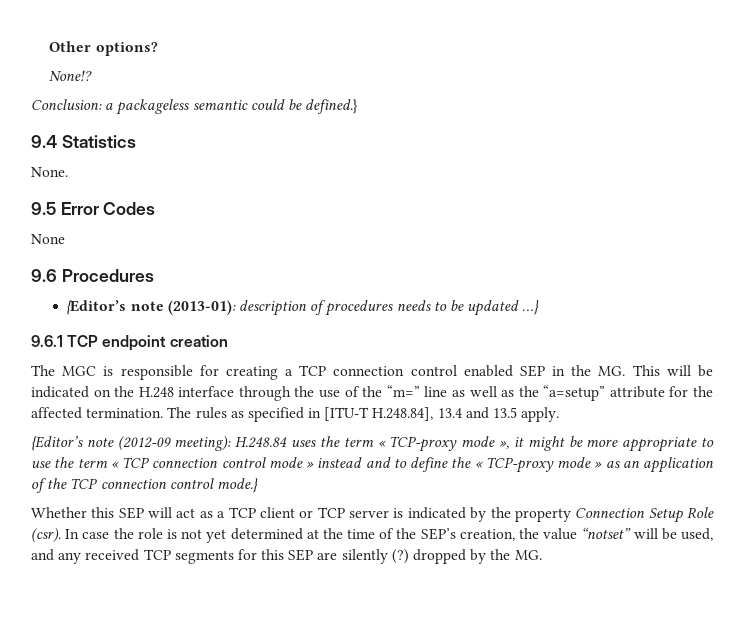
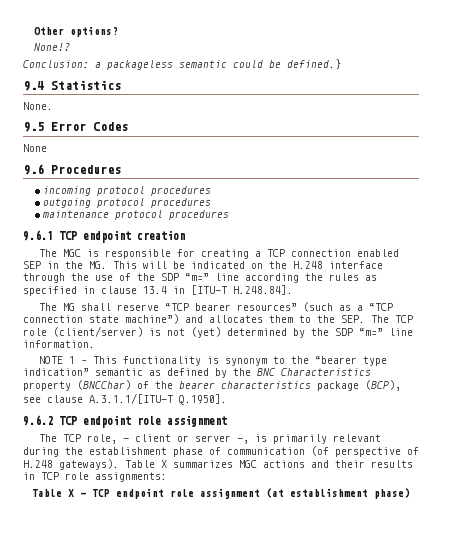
- {Editor’s note (2013-01): description of procedures needs to be updated …}
+ incoming protocol procedures
+ outgoing protocol procedures
+ maintenance protocol procedures
- The MGC is responsible for creating a TCP connection control enabled SEP in the MG. This will be indicated on the H.248 interface through the use of the “m=” line as well as the “a=setup” attribute for the affected termination. The rules as specified in [ITU-T H.248.84], 13.4 and 13.5 apply.
- {Editor’s note (2012-09 meeting): H.248.84 uses the term « TCP-proxy mode », it might be more appropriate to use the term « TCP connection control mode » instead and to define the « TCP-proxy mode » as an application of the TCP connection control mode.}
- Whether this SEP will act as a TCP client or TCP server is indicated by the property Connection Setup Role (csr). In case the role is not yet determined at the time of the SEP’s creation, the value “notset” will be used, and any received TCP segments for this SEP are silently (?) dropped by the MG.
+ The MGC is responsible for creating a TCP connection enabled SEP in the MG. This will be indicated on the H.248 interface through the use of the SDP “m=” line according the rules as specified in clause 13.4 in [ITU-T H.248.84].
+ The MG shall reserve “TCP bearer resources” (such as a “TCP connection state machine”) and allocates them to the SEP. The TCP role (client/server) is not (yet) determined by the SDP “m=” line information.
+ NOTE 1 – This functionality is synonym to the “bearer type indication” semantic as defined by the BNC Characteristics property (BNCChar) of the bearer characteristics package (BCP), see clause A.3.1.1/[ITU-T Q.1950].
+ 9.6.2 TCP endpoint role assignment
+ The TCP role, - client or server -, is primarily relevant during the establishment phase of communication (of perspective of H.248 gateways). Table X summarizes MGC actions and their results in TCP role assignments:
+ Table X – TCP endpoint role assignment (at establishment phase)

